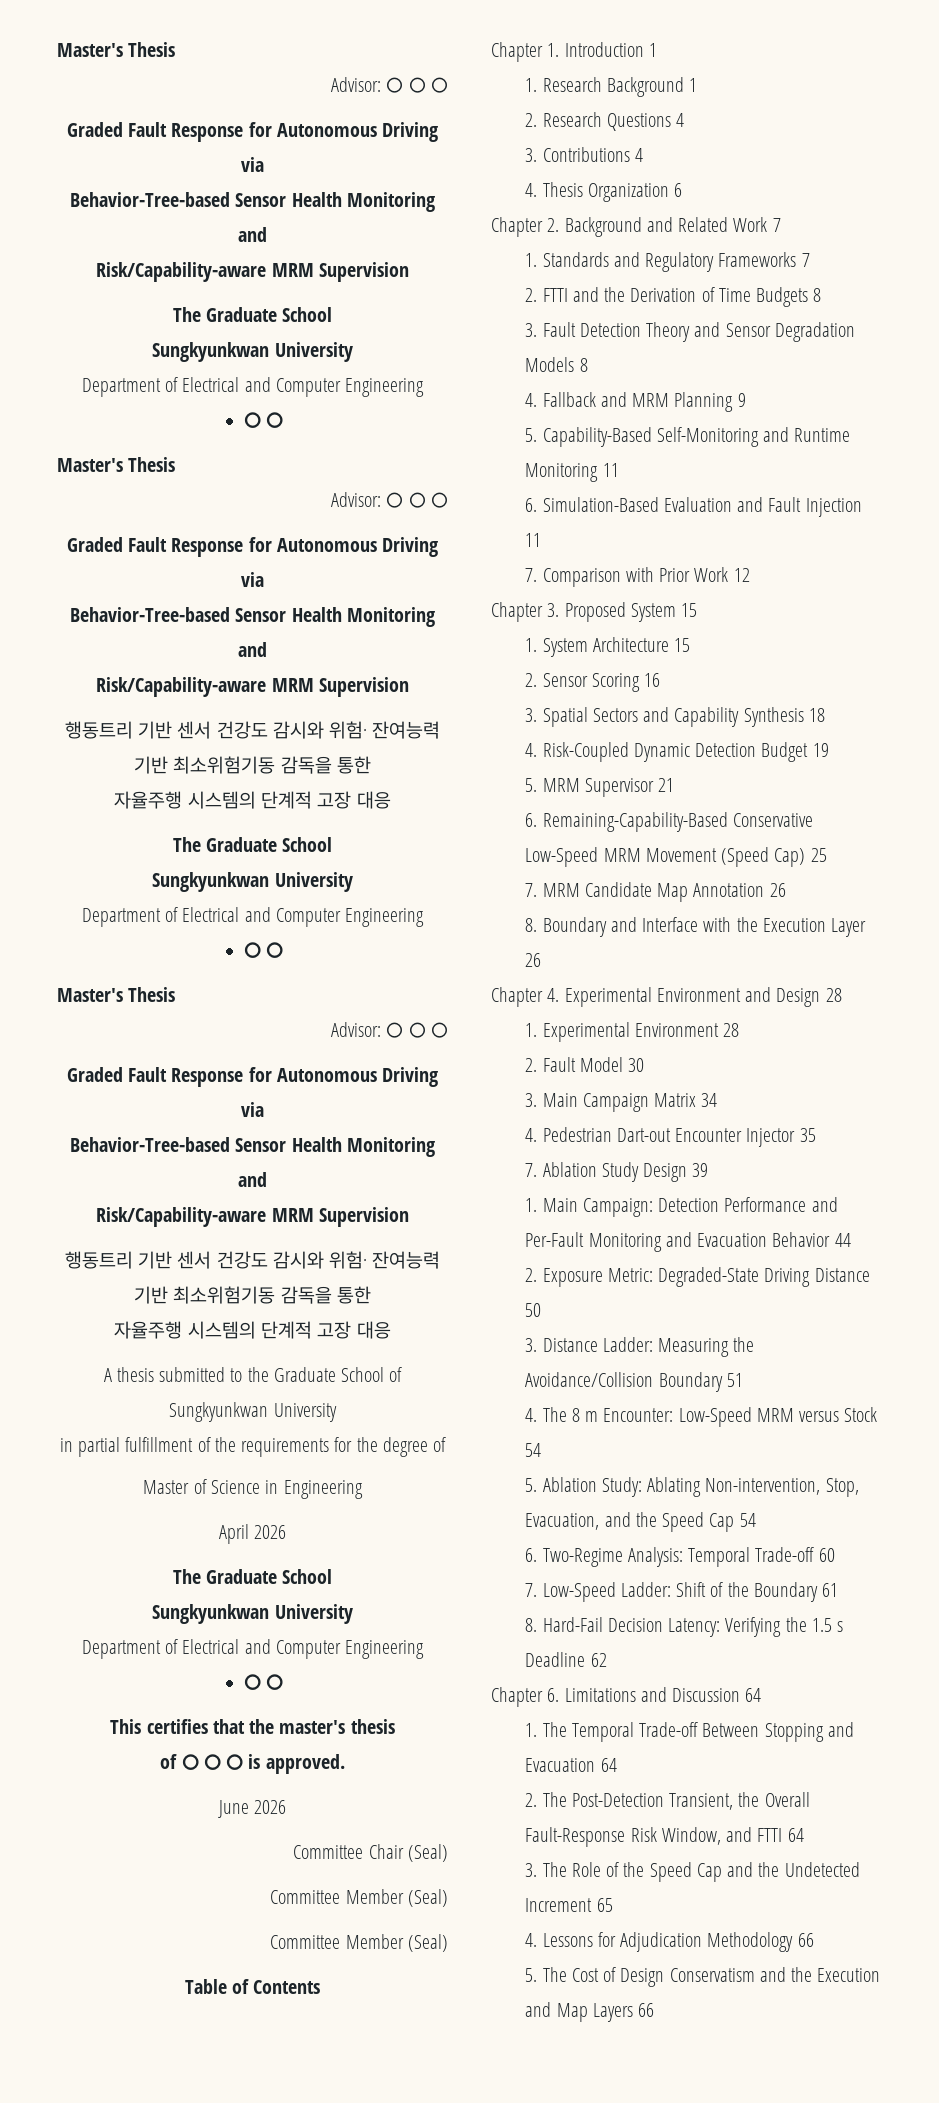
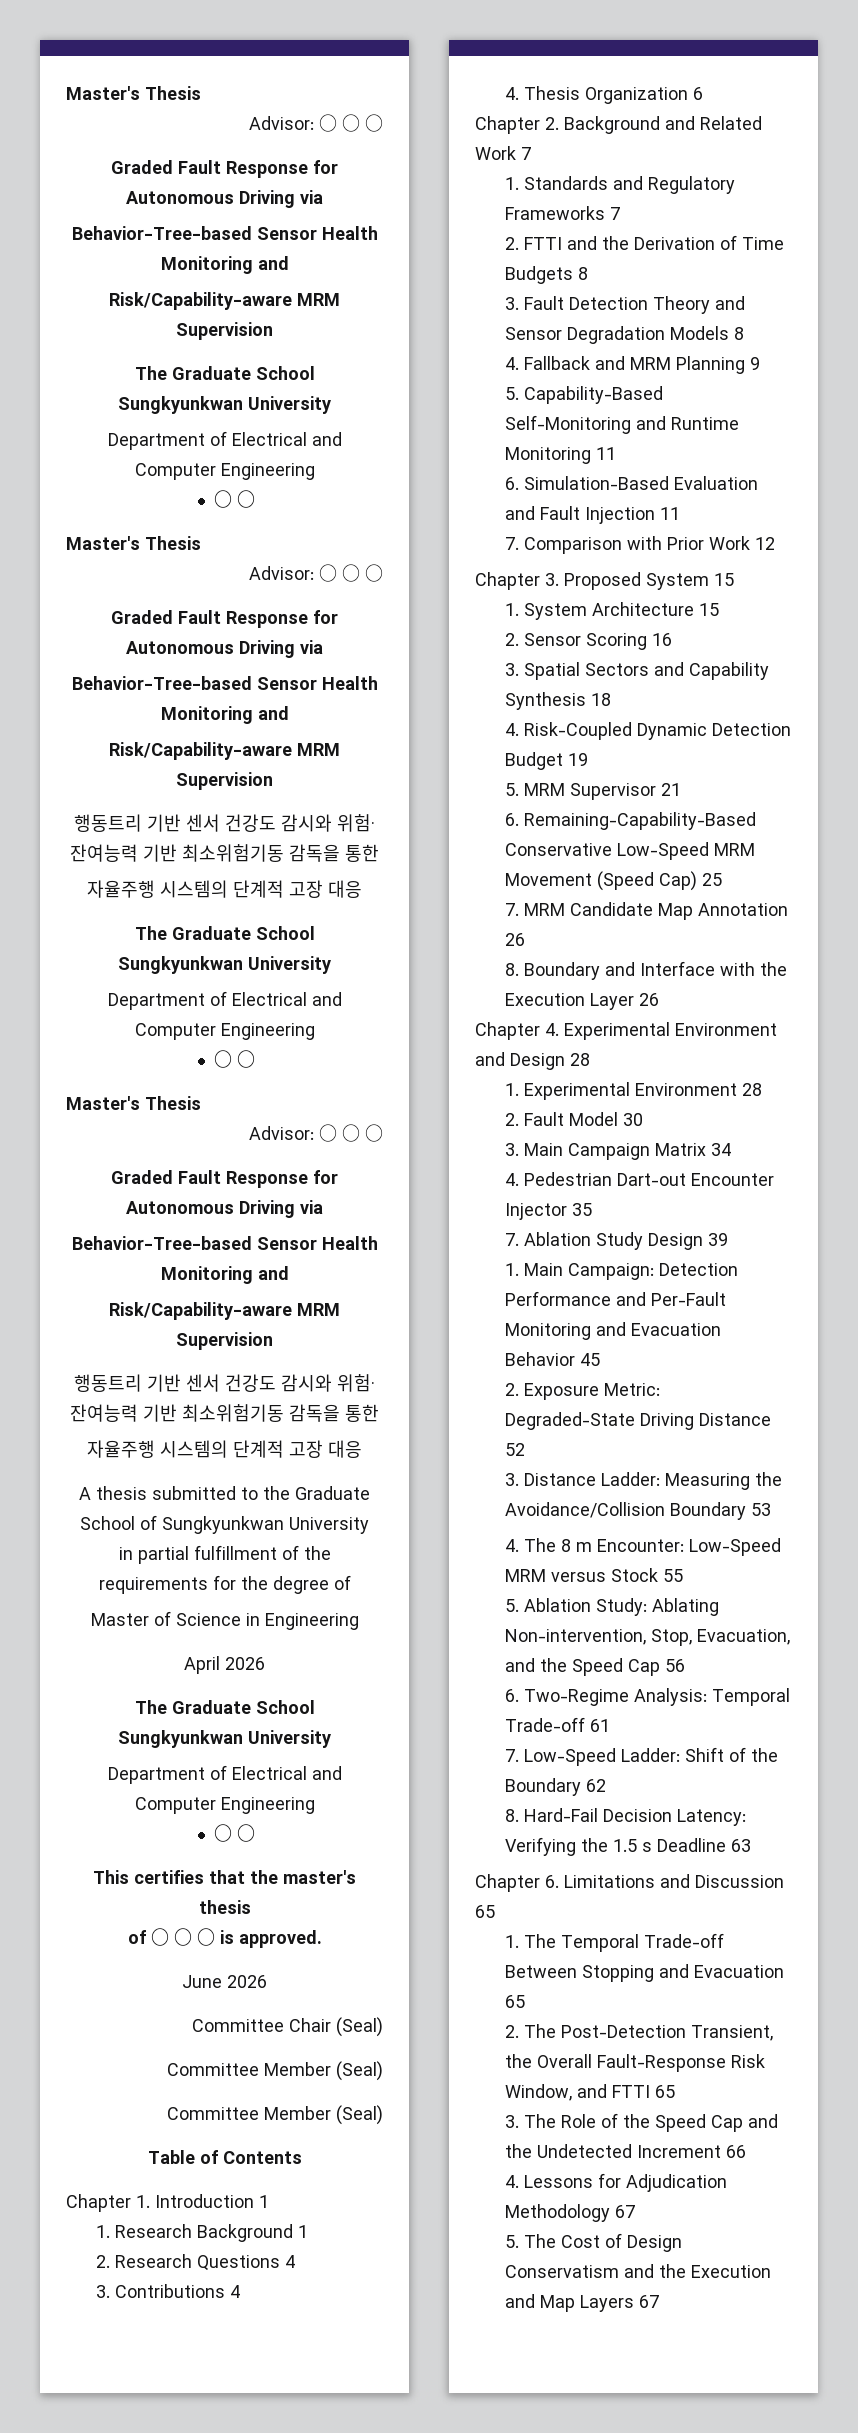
- 1. Main Campaign: Detection Performance and Per-Fault Monitoring and Evacuation Behavior 44
+ 1. Main Campaign: Detection Performance and Per-Fault Monitoring and Evacuation Behavior 45
- 2. Exposure Metric: Degraded-State Driving Distance 50
+ 2. Exposure Metric: Degraded-State Driving Distance 52
- 3. Distance Ladder: Measuring the Avoidance/Collision Boundary 51
+ 3. Distance Ladder: Measuring the Avoidance/Collision Boundary 53
- 4. The 8 m Encounter: Low-Speed MRM versus Stock 54
+ 4. The 8 m Encounter: Low-Speed MRM versus Stock 55
- 5. Ablation Study: Ablating Non-intervention, Stop, Evacuation, and the Speed Cap 54
+ 5. Ablation Study: Ablating Non-intervention, Stop, Evacuation, and the Speed Cap 56
- 6. Two-Regime Analysis: Temporal Trade-off 60
+ 6. Two-Regime Analysis: Temporal Trade-off 61
- 7. Low-Speed Ladder: Shift of the Boundary 61
+ 7. Low-Speed Ladder: Shift of the Boundary 62
- 8. Hard-Fail Decision Latency: Verifying the 1.5 s Deadline 62
+ 8. Hard-Fail Decision Latency: Verifying the 1.5 s Deadline 63
- Chapter 6. Limitations and Discussion 64
+ Chapter 6. Limitations and Discussion 65
- 1. The Temporal Trade-off Between Stopping and Evacuation 64
+ 1. The Temporal Trade-off Between Stopping and Evacuation 65
- 2. The Post-Detection Transient, the Overall Fault-Response Risk Window, and FTTI 64
+ 2. The Post-Detection Transient, the Overall Fault-Response Risk Window, and FTTI 65
- 3. The Role of the Speed Cap and the Undetected Increment 65
+ 3. The Role of the Speed Cap and the Undetected Increment 66
- 4. Lessons for Adjudication Methodology 66
+ 4. Lessons for Adjudication Methodology 67
- 5. The Cost of Design Conservatism and the Execution and Map Layers 66
+ 5. The Cost of Design Conservatism and the Execution and Map Layers 67

